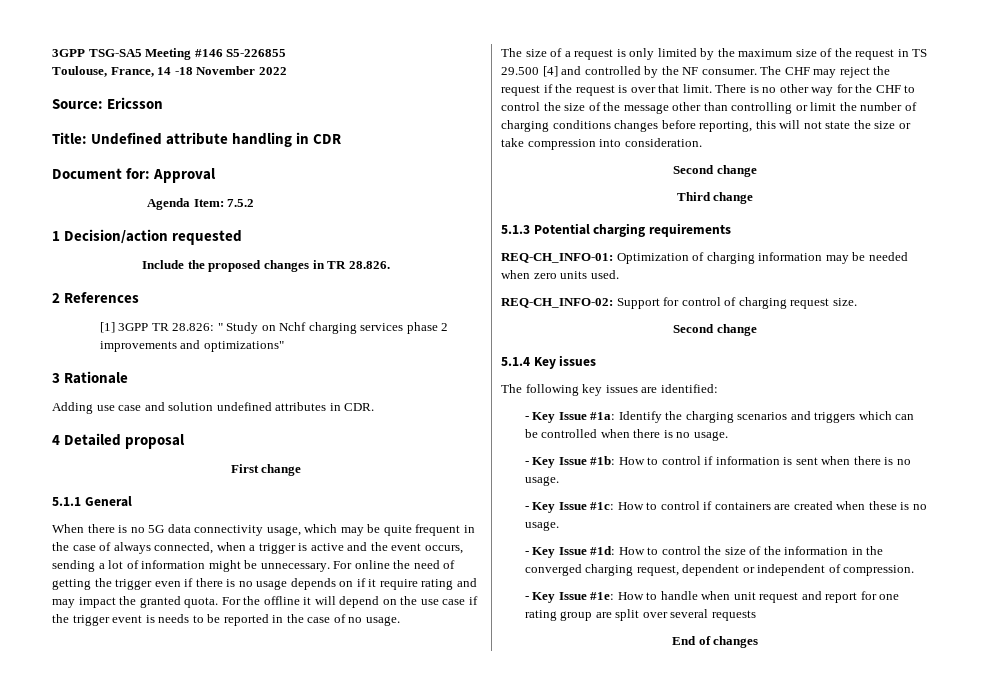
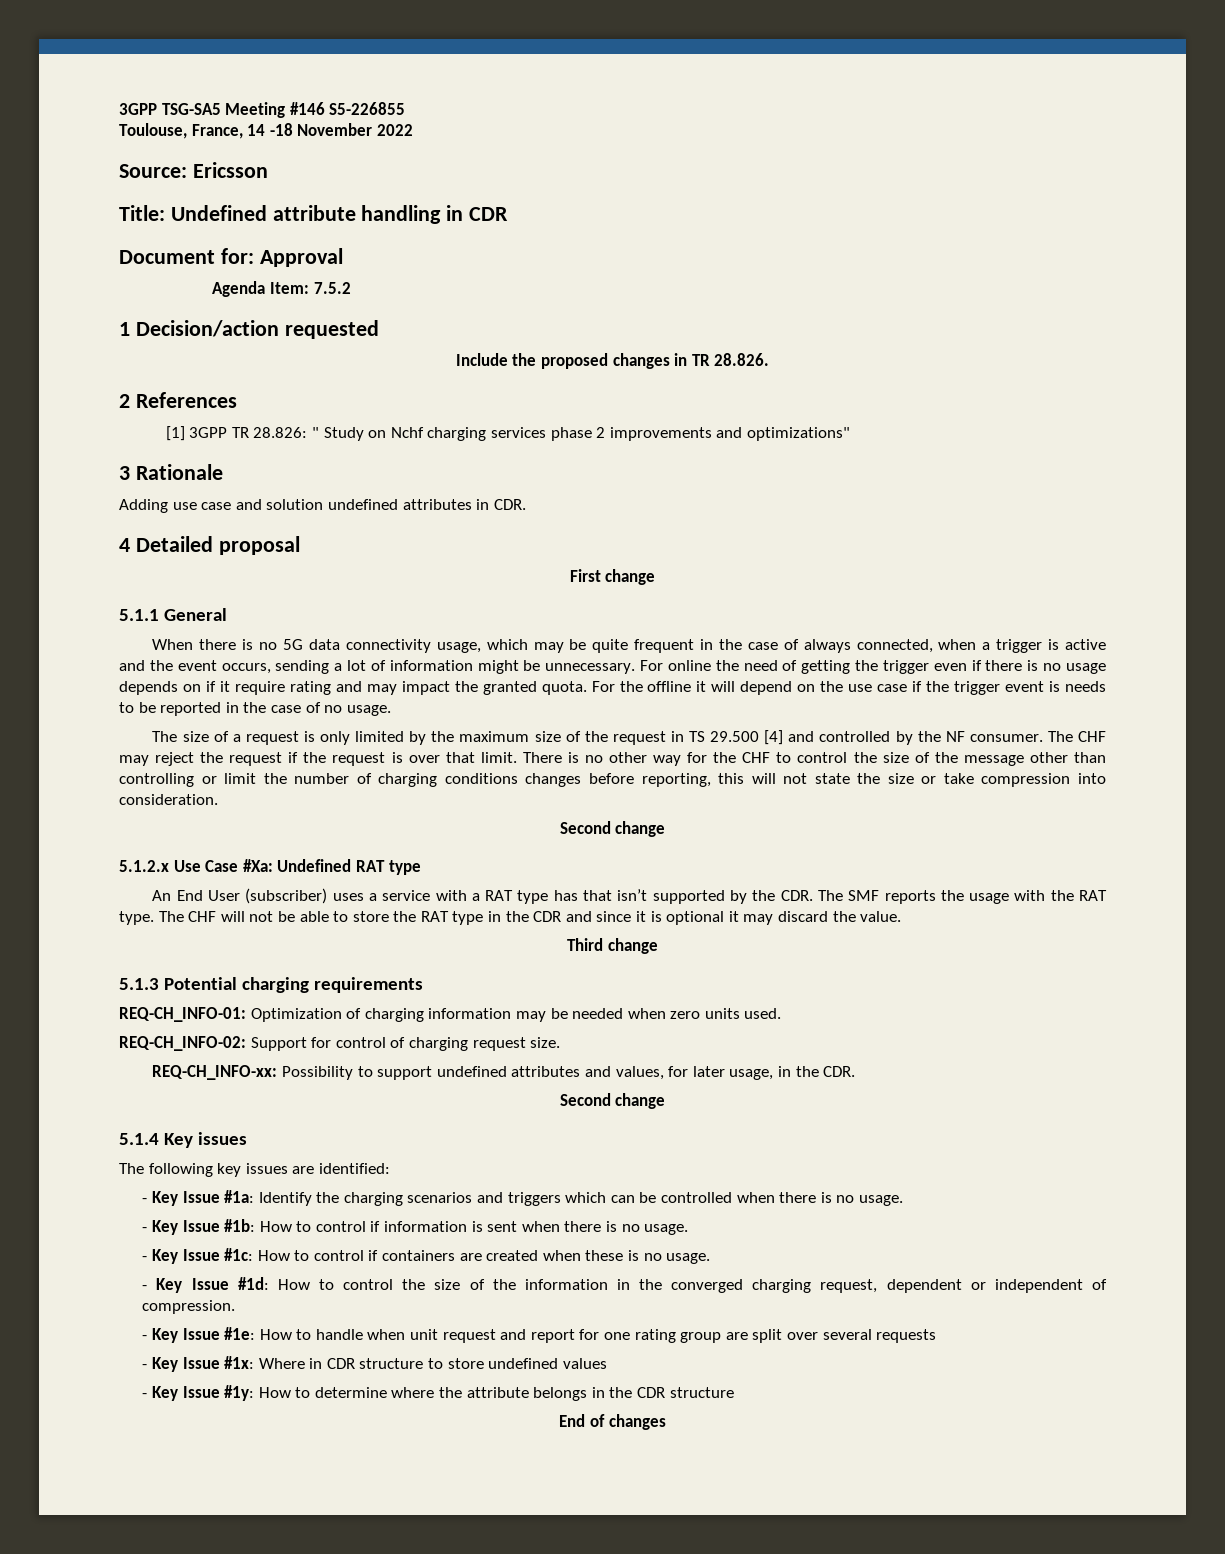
+ 5.1.2.x Use Case #Xa: Undefined RAT type
+ An End User (subscriber) uses a service with a RAT type has that isn’t supported by the CDR. The SMF reports the usage with the RAT type. The CHF will not be able to store the RAT type in the CDR and since it is optional it may discard the value.
+ REQ-CH_INFO-xx: Possibility to support undefined attributes and values, for later usage, in the CDR.
+ - Key Issue #1x: Where in CDR structure to store undefined values
+ - Key Issue #1y: How to determine where the attribute belongs in the CDR structure

